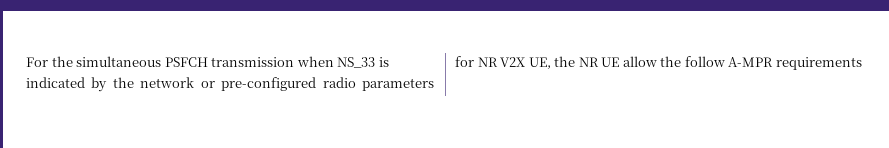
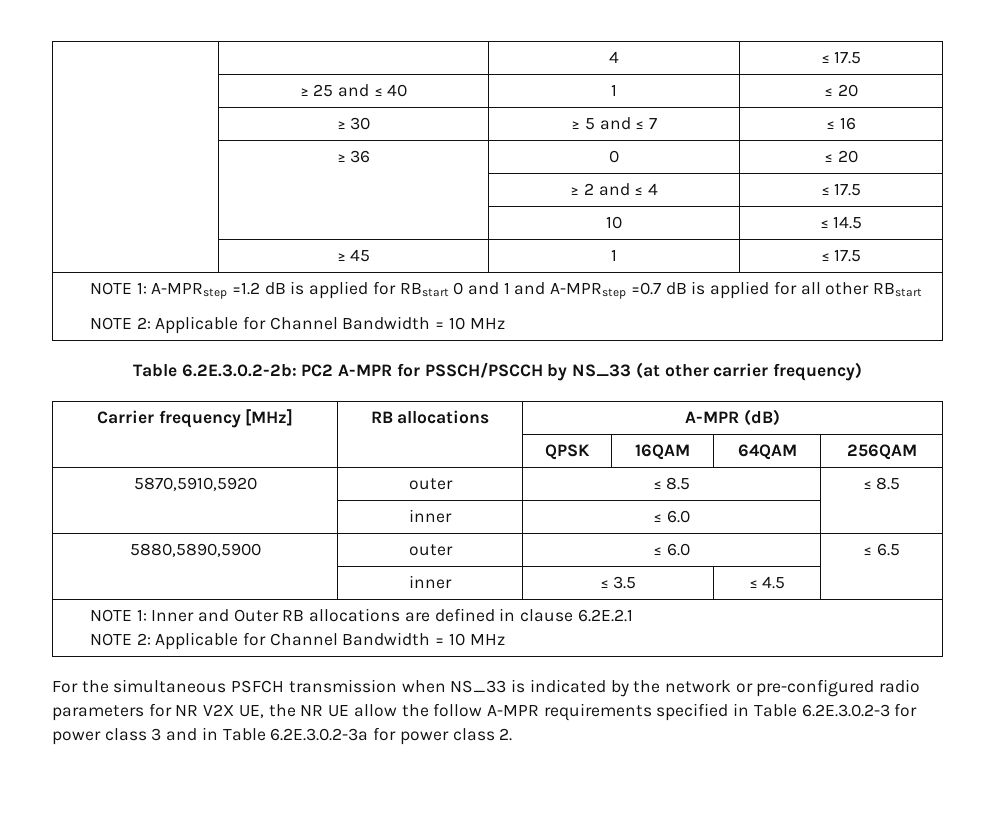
+ | | 4 | ≤ 17.5
+ | ≥ 25 and ≤ 40 | 1 | ≤ 20
+ | ≥ 30 | ≥ 5 and ≤ 7 | ≤ 16
+ | ≥ 36 | 0 | ≤ 20
+ | | ≥ 2 and ≤ 4 | ≤ 17.5
+ | | 10 | ≤ 14.5
+ | ≥ 45 | 1 | ≤ 17.5
+ NOTE 1: A-MPRstep =1.2 dB is applied for RBstart 0 and 1 and A-MPRstep =0.7 dB is applied for all other RBstart
+ NOTE 2: Applicable for Channel Bandwidth = 10 MHz
+ Table 6.2E.3.0.2-2b: PC2 A-MPR for PSSCH/PSCCH by NS_33 (at other carrier frequency)
+ Carrier frequency [MHz] | RB allocations | A-MPR (dB)
+ | | QPSK | 16QAM | 64QAM | 256QAM
+ 5870,5910,5920 | outer | ≤ 8.5 | ≤ 8.5
+ | inner | ≤ 6.0 |
+ 5880,5890,5900 | outer | ≤ 6.0 | ≤ 6.5
+ | inner | ≤ 3.5 | ≤ 4.5 |
+ NOTE 1: Inner and Outer RB allocations are defined in clause 6.2E.2.1
+ NOTE 2: Applicable for Channel Bandwidth = 10 MHz
- For the simultaneous PSFCH transmission when NS_33 is indicated by the network or pre-configured radio parameters for NR V2X UE, the NR UE allow the follow A-MPR requirements
+ For the simultaneous PSFCH transmission when NS_33 is indicated by the network or pre-configured radio parameters for NR V2X UE, the NR UE allow the follow A-MPR requirements specified in Table 6.2E.3.0.2-3 for power class 3 and in Table 6.2E.3.0.2-3a for power class 2.

